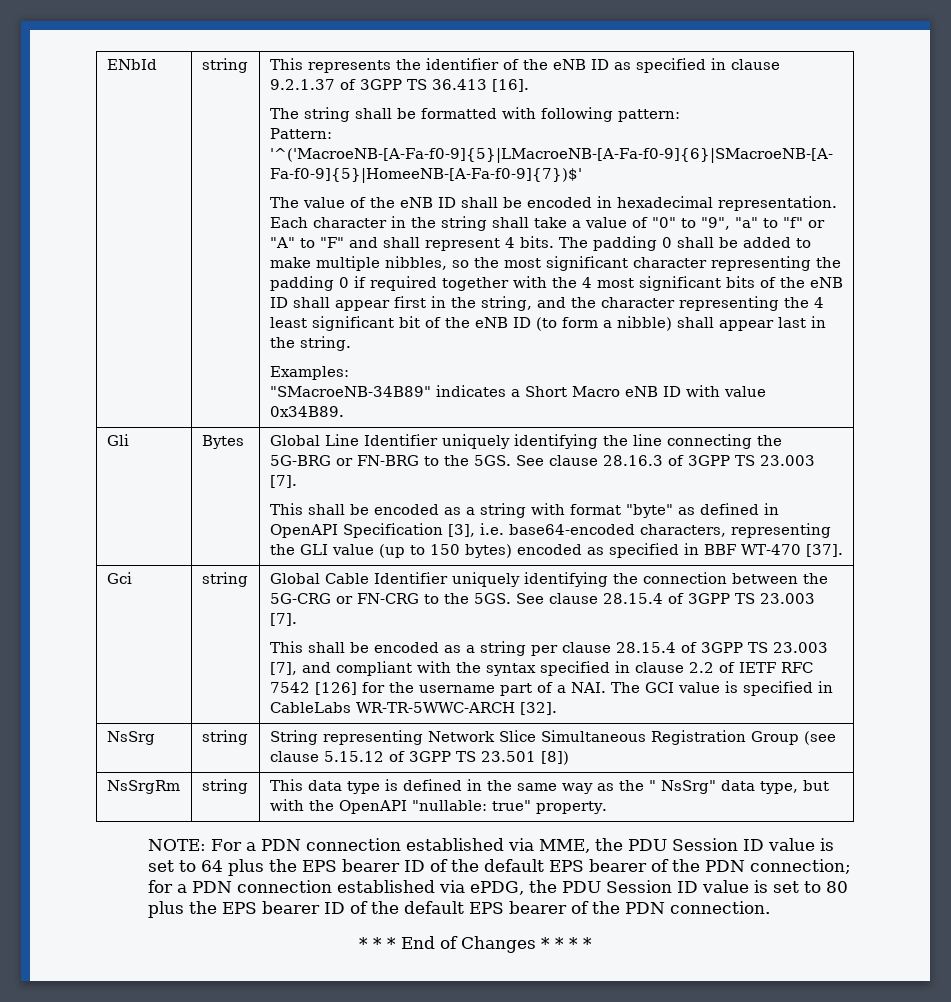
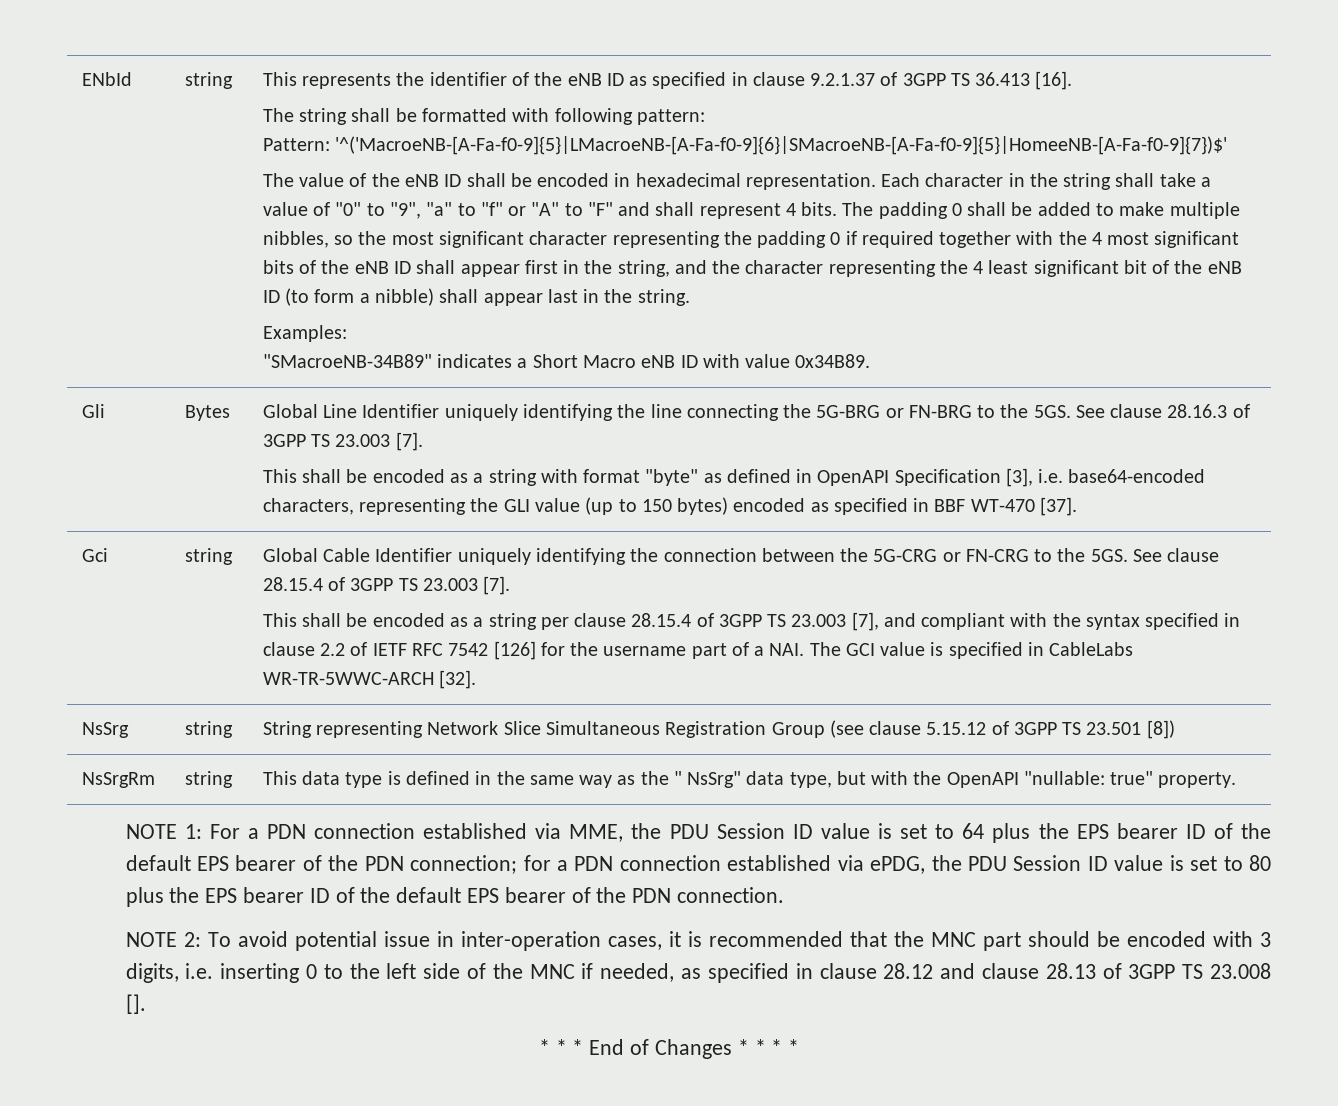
- NOTE: For a PDN connection established via MME, the PDU Session ID value is set to 64 plus the EPS bearer ID of the default EPS bearer of the PDN connection; for a PDN connection established via ePDG, the PDU Session ID value is set to 80 plus the EPS bearer ID of the default EPS bearer of the PDN connection.
+ NOTE 1: For a PDN connection established via MME, the PDU Session ID value is set to 64 plus the EPS bearer ID of the default EPS bearer of the PDN connection; for a PDN connection established via ePDG, the PDU Session ID value is set to 80 plus the EPS bearer ID of the default EPS bearer of the PDN connection.
+ NOTE 2: To avoid potential issue in inter-operation cases, it is recommended that the MNC part should be encoded with 3 digits, i.e. inserting 0 to the left side of the MNC if needed, as specified in clause 28.12 and clause 28.13 of 3GPP TS 23.008 [].

